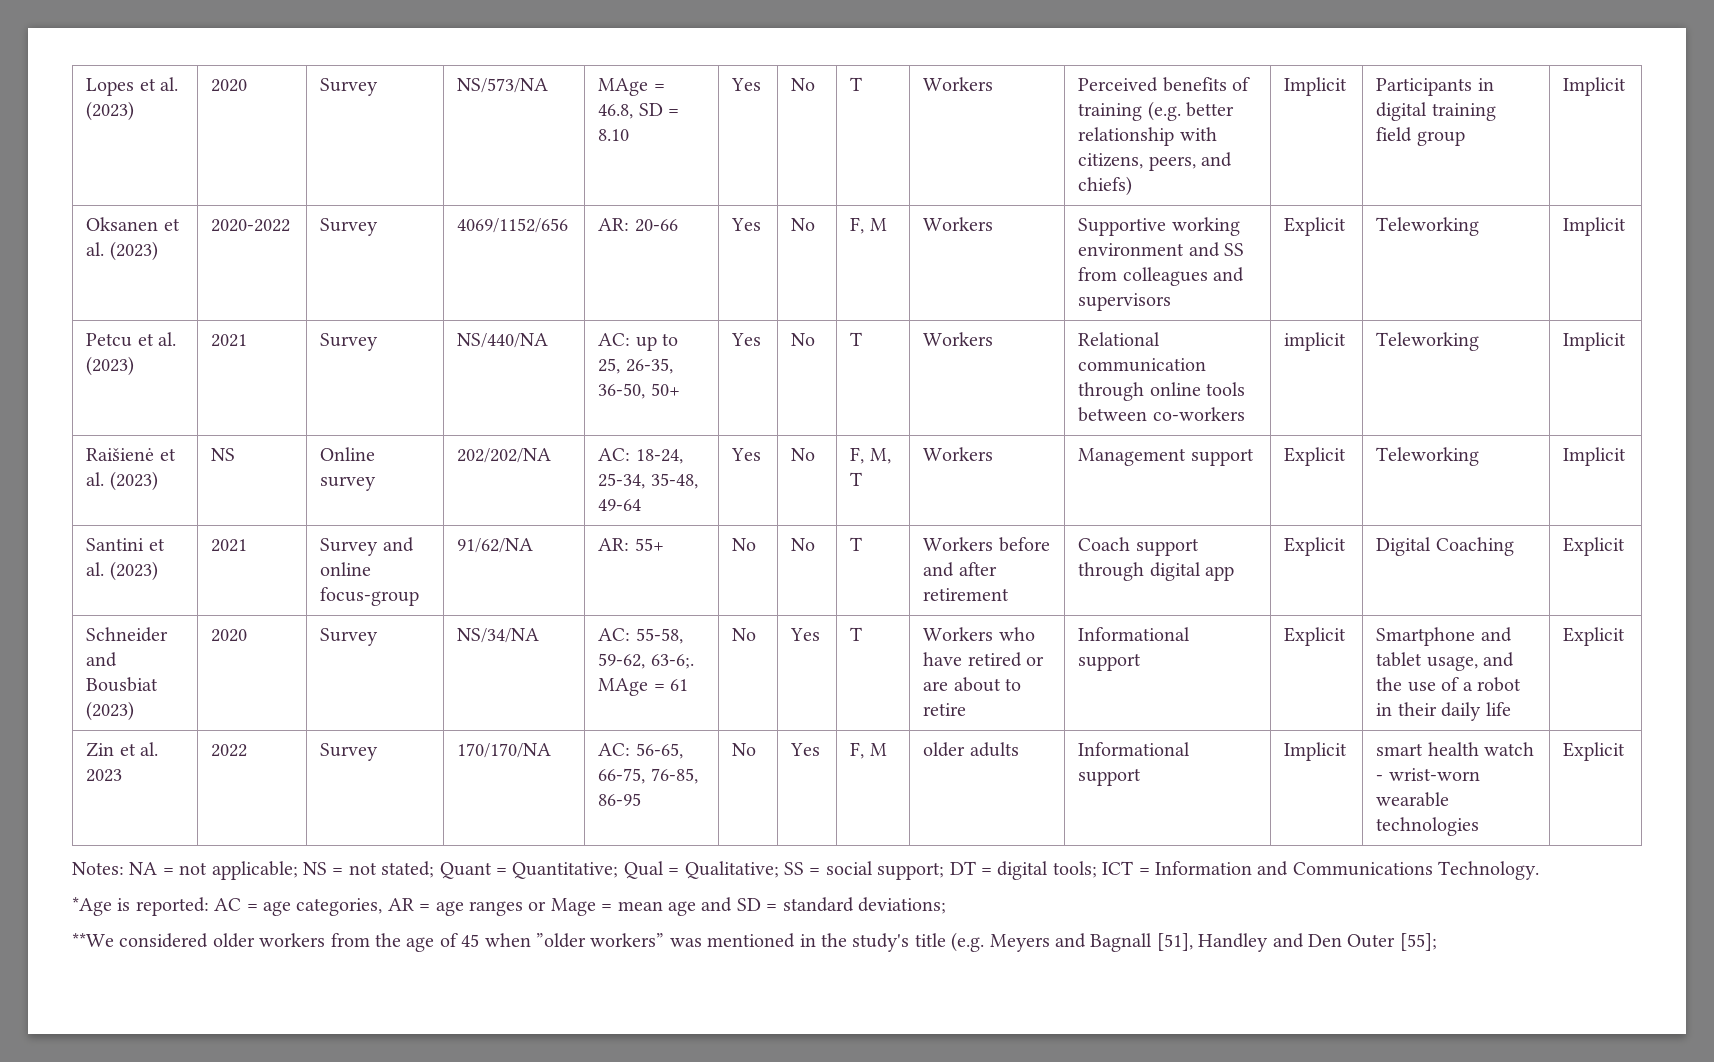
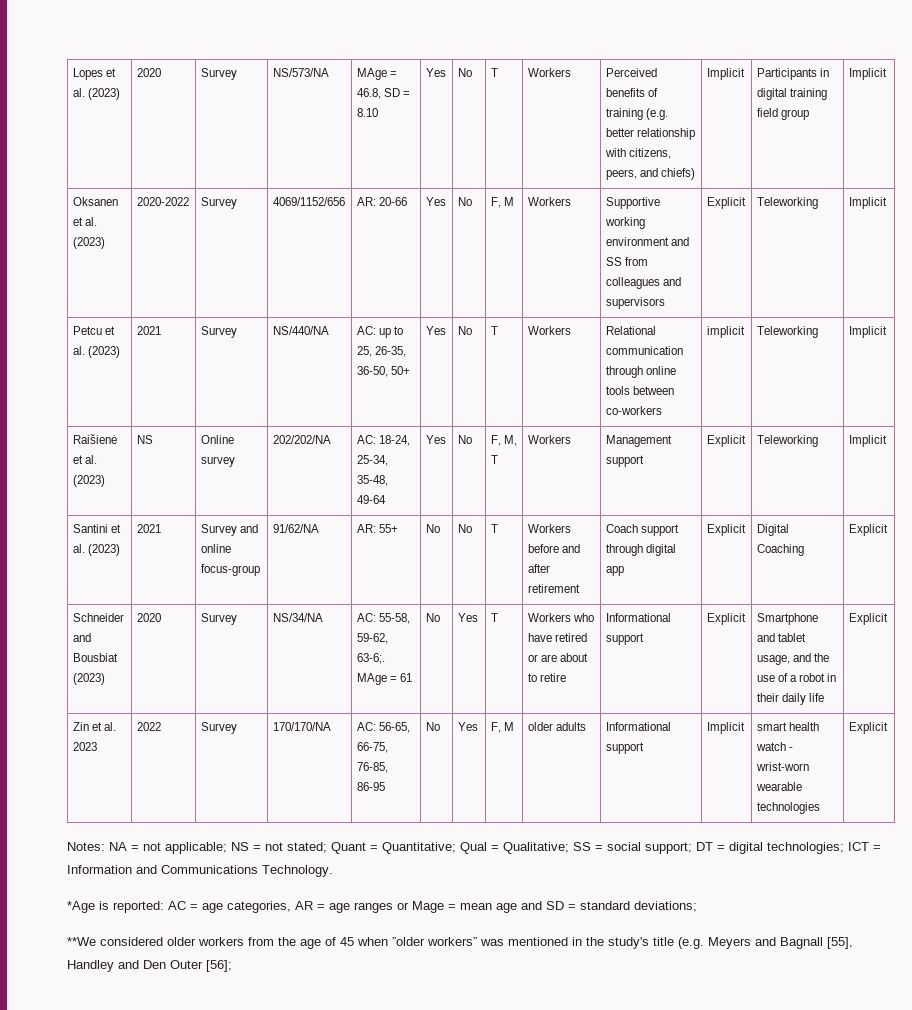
- Notes: NA = not applicable; NS = not stated; Quant = Quantitative; Qual = Qualitative; SS = social support; DT = digital tools; ICT = Information and Communications Technology.
+ Notes: NA = not applicable; NS = not stated; Quant = Quantitative; Qual = Qualitative; SS = social support; DT = digital technologies; ICT = Information and Communications Technology.
- **We considered older workers from the age of 45 when ”older workers” was mentioned in the study's title (e.g. Meyers and Bagnall [51], Handley and Den Outer [55];
+ **We considered older workers from the age of 45 when ”older workers” was mentioned in the study's title (e.g. Meyers and Bagnall [55], Handley and Den Outer [56];

